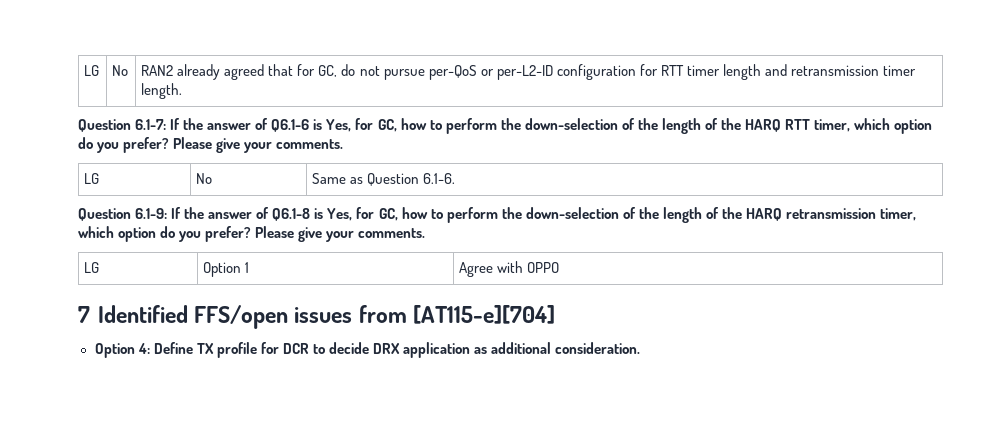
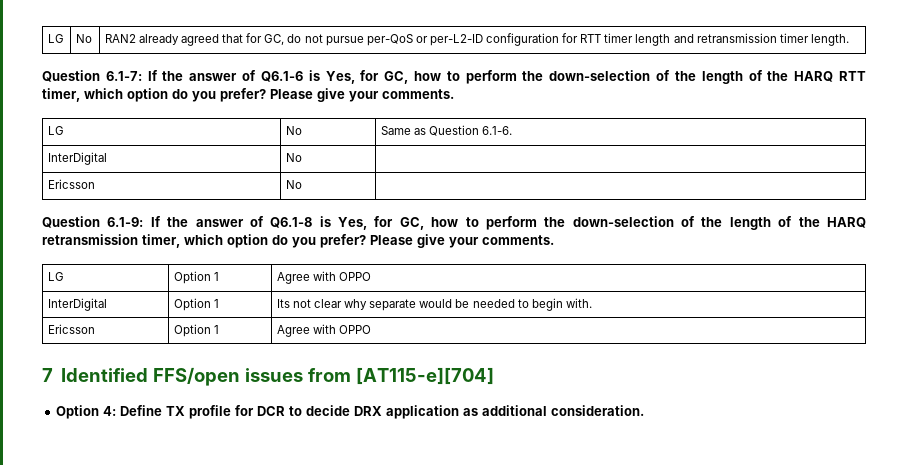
+ InterDigital | No |
+ Ericsson | No |
+ InterDigital | Option 1 | Its not clear why separate would be needed to begin with.
+ Ericsson | Option 1 | Agree with OPPO

